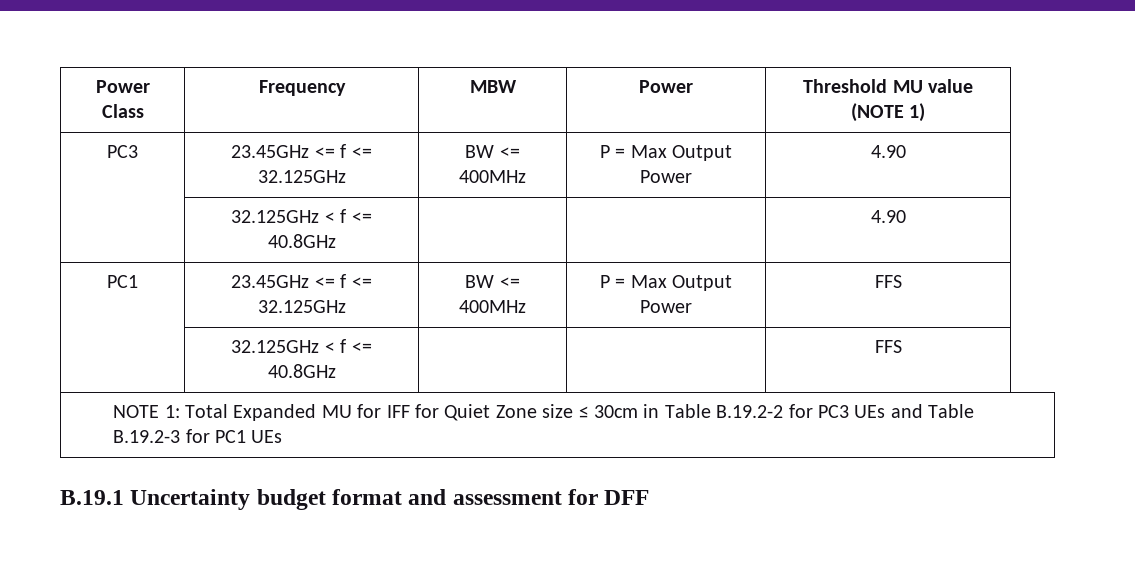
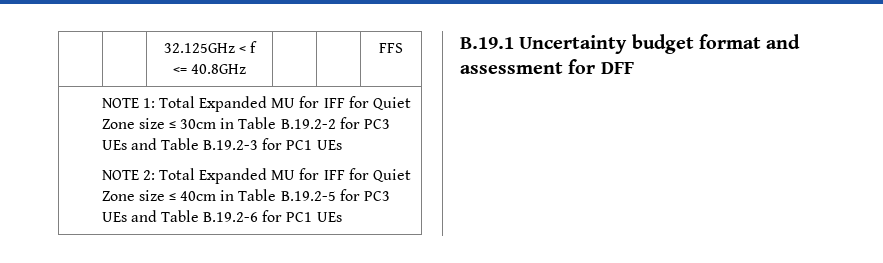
- Power Class | Frequency | MBW | Power | Threshold MU value (NOTE 1)
- PC3 | 23.45GHz <= f <= 32.125GHz | BW <= 400MHz | P = Max Output Power | 4.90
- | 32.125GHz < f <= 40.8GHz | | | 4.90
- PC1 | 23.45GHz <= f <= 32.125GHz | BW <= 400MHz | P = Max Output Power | FFS
- | 32.125GHz < f <= 40.8GHz | | | FFS
+ | | 32.125GHz < f <= 40.8GHz | | | FFS
+ NOTE 2: Total Expanded MU for IFF for Quiet Zone size ≤ 40cm in Table B.19.2-5 for PC3 UEs and Table B.19.2-6 for PC1 UEs

